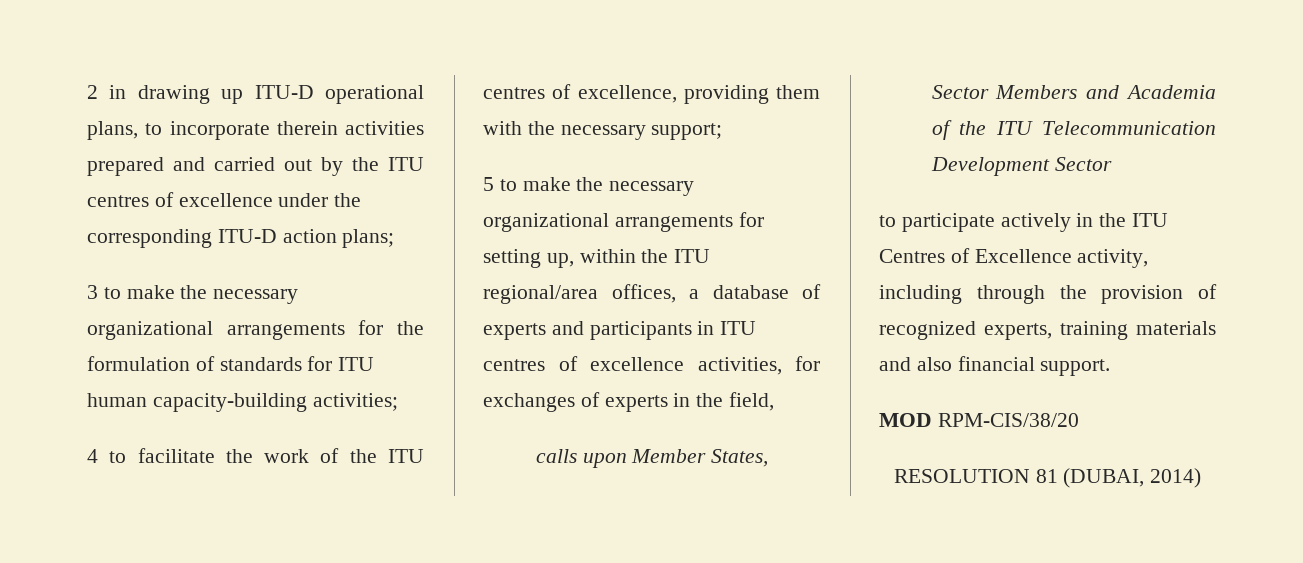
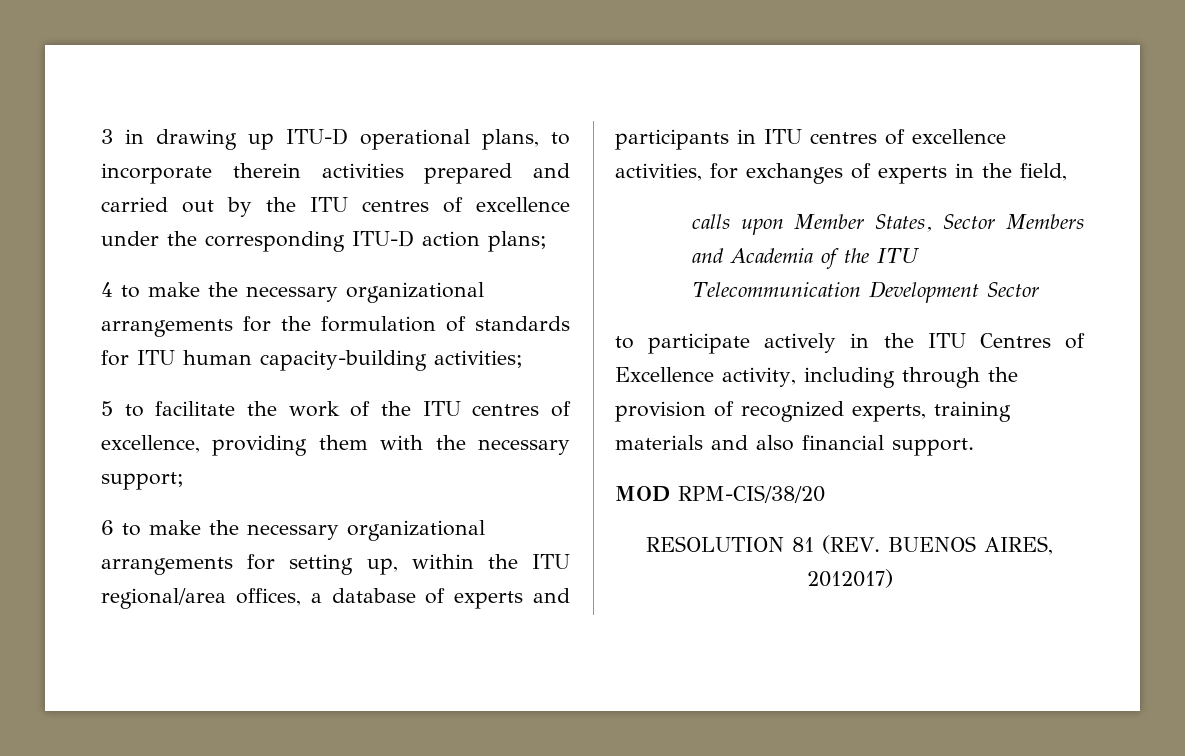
- 2 in drawing up ITU-D operational plans, to incorporate therein activities prepared and carried out by the ITU centres of excellence under the corresponding ITU-D action plans;
+ 3 in drawing up ITU-D operational plans, to incorporate therein activities prepared and carried out by the ITU centres of excellence under the corresponding ITU-D action plans;
- 3 to make the necessary organizational arrangements for the formulation of standards for ITU human capacity-building activities;
+ 4 to make the necessary organizational arrangements for the formulation of standards for ITU human capacity-building activities;
- 4 to facilitate the work of the ITU centres of excellence, providing them with the necessary support;
+ 5 to facilitate the work of the ITU centres of excellence, providing them with the necessary support;
- 5 to make the necessary organizational arrangements for setting up, within the ITU regional/area offices, a database of experts and participants in ITU centres of excellence activities, for exchanges of experts in the field,
+ 6 to make the necessary organizational arrangements for setting up, within the ITU regional/area offices, a database of experts and participants in ITU centres of excellence activities, for exchanges of experts in the field,
- RESOLUTION 81 (DUBAI, 2014)
+ RESOLUTION 81 (REV. BUENOS AIRES, 2012017)

